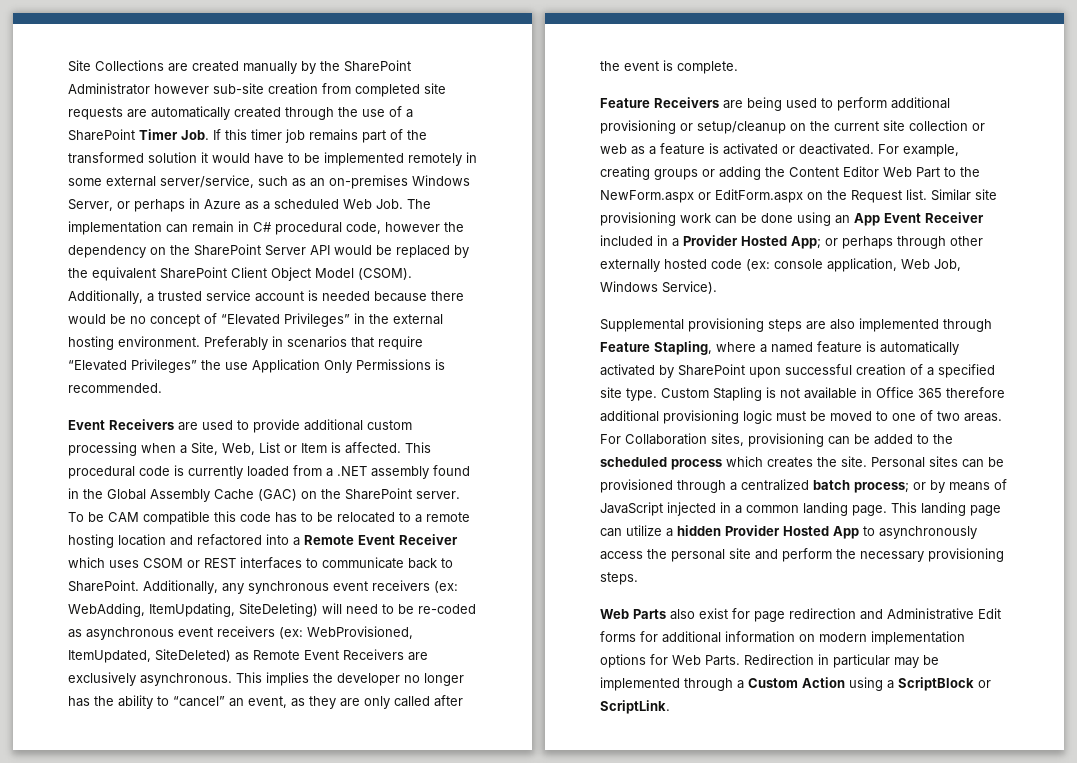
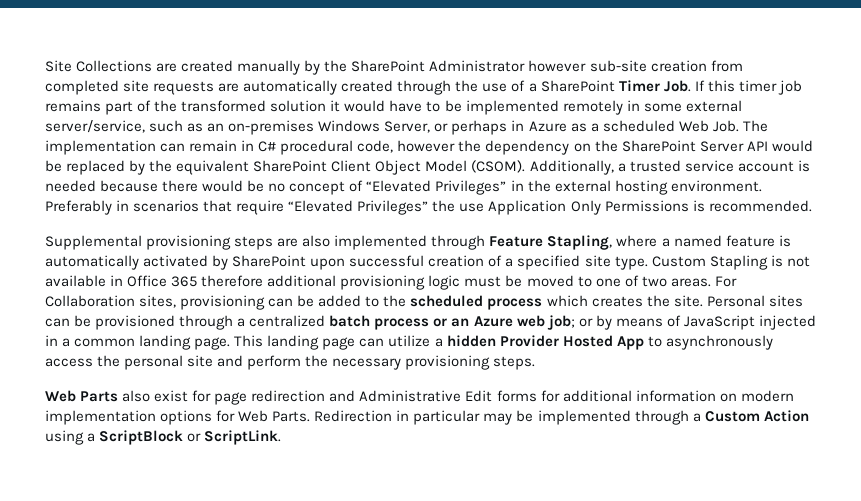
- Event Receivers are used to provide additional custom processing when a Site, Web, List or Item is affected. This procedural code is currently loaded from a .NET assembly found in the Global Assembly Cache (GAC) on the SharePoint server. To be CAM compatible this code has to be relocated to a remote hosting location and refactored into a Remote Event Receiver which uses CSOM or REST interfaces to communicate back to SharePoint. Additionally, any synchronous event receivers (ex: WebAdding, ItemUpdating, SiteDeleting) will need to be re-coded as asynchronous event receivers (ex: WebProvisioned, ItemUpdated, SiteDeleted) as Remote Event Receivers are exclusively asynchronous. This implies the developer no longer has the ability to “cancel” an event, as they are only called after the event is complete.
- Feature Receivers are being used to perform additional provisioning or setup/cleanup on the current site collection or web as a feature is activated or deactivated. For example, creating groups or adding the Content Editor Web Part to the NewForm.aspx or EditForm.aspx on the Request list. Similar site provisioning work can be done using an App Event Receiver included in a Provider Hosted App; or perhaps through other externally hosted code (ex: console application, Web Job, Windows Service).
- Personal sites can be provisioned through a centralized batch process; or by means of JavaScript injected in a common landing page.
+ Personal sites can be provisioned through a centralized batch process or an Azure web job; or by means of JavaScript injected in a common landing page.

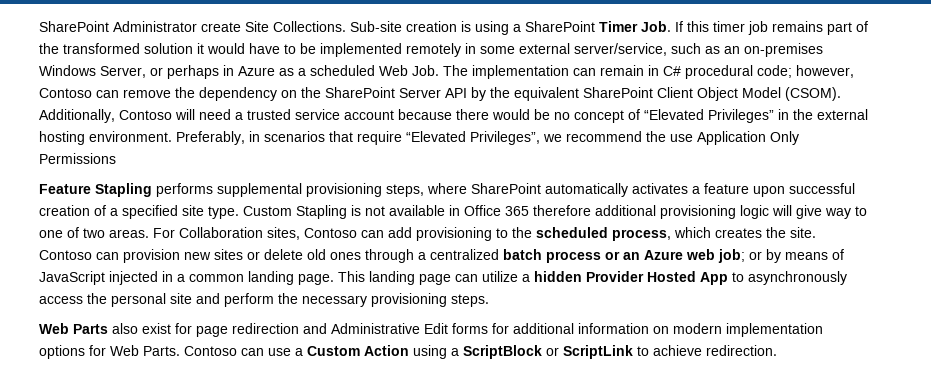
- Site Collections are created manually by the SharePoint Administrator however sub-site creation from completed site requests are automatically created through the use of a SharePoint Timer Job. If this timer job remains part of the transformed solution it would have to be implemented remotely in some external server/service, such as an on-premises Windows Server, or perhaps in Azure as a scheduled Web Job. The implementation can remain in C# procedural code, however the dependency on the SharePoint Server API would be replaced by the equivalent SharePoint Client Object Model (CSOM).
+ SharePoint Administrator create Site Collections. Sub-site creation is using a SharePoint Timer Job. If this timer job remains part of the transformed solution it would have to be implemented remotely in some external server/service, such as an on-premises Windows Server, or perhaps in Azure as a scheduled Web Job. The implementation can remain in C# procedural code; however, Contoso can remove the dependency on the SharePoint Server API by the equivalent SharePoint Client Object Model (CSOM).
- Additionally, a trusted service account is needed because there would be no concept of “Elevated Privileges” in the external hosting environment.
+ Additionally, Contoso will need a trusted service account because there would be no concept of “Elevated Privileges” in the external hosting environment.
- Preferably in scenarios that require “Elevated Privileges” the use Application Only Permissions is recommended.
- Supplemental provisioning steps are also implemented through Feature Stapling, where a named feature is automatically activated by SharePoint upon successful creation of a specified site type.
+ Preferably, in scenarios that require “Elevated Privileges”, we recommend the use Application Only Permissions
+ Feature Stapling performs supplemental provisioning steps, where SharePoint automatically activates a feature upon successful creation of a specified site type.
- Custom Stapling is not available in Office 365 therefore additional provisioning logic must be moved to one of two areas.
+ Custom Stapling is not available in Office 365 therefore additional provisioning logic will give way to one of two areas.
- For Collaboration sites, provisioning can be added to the scheduled process which creates the site.
+ For Collaboration sites, Contoso can add provisioning to the scheduled process, which creates the site.
- Personal sites can be provisioned through a centralized batch process or an Azure web job; or by means of JavaScript injected in a common landing page.
+ Contoso can provision new sites or delete old ones through a centralized batch process or an Azure web job; or by means of JavaScript injected in a common landing page.
- Redirection in particular may be implemented through a Custom Action using a ScriptBlock or ScriptLink.
+ Contoso can use a Custom Action using a ScriptBlock or ScriptLink to achieve redirection.

